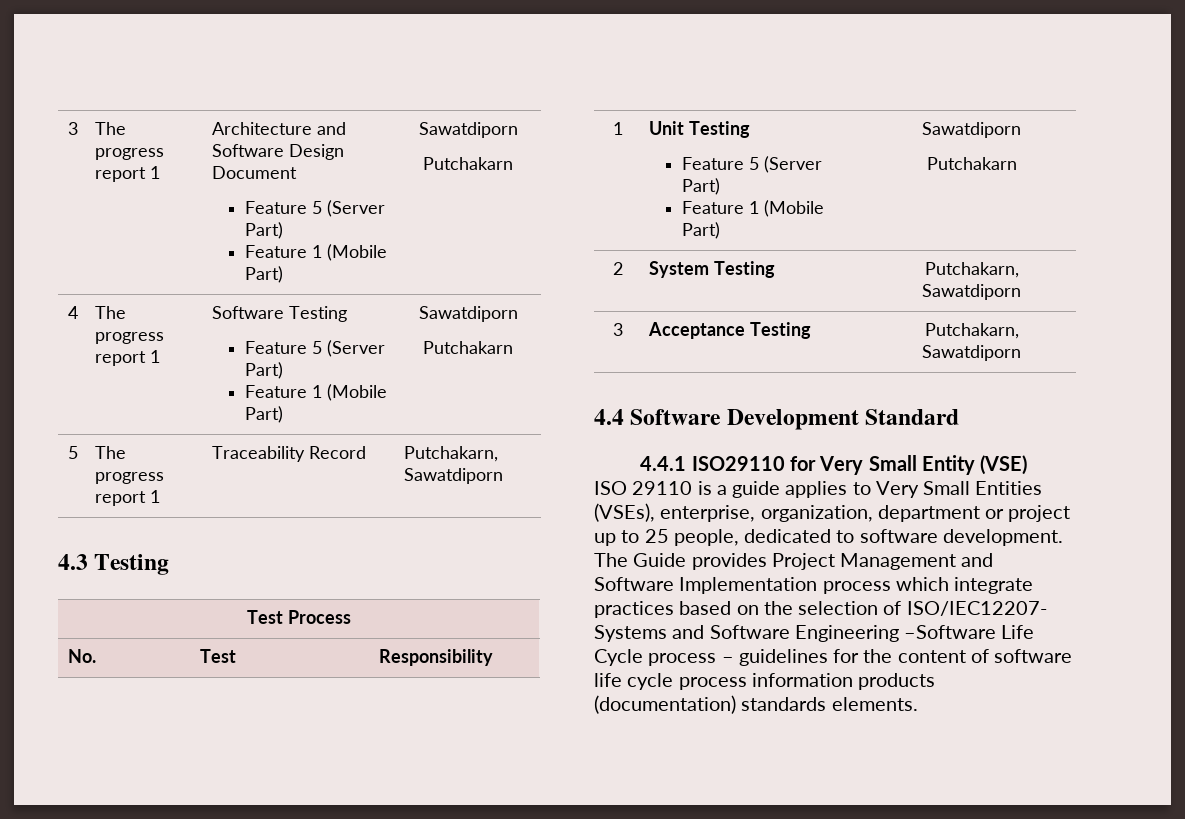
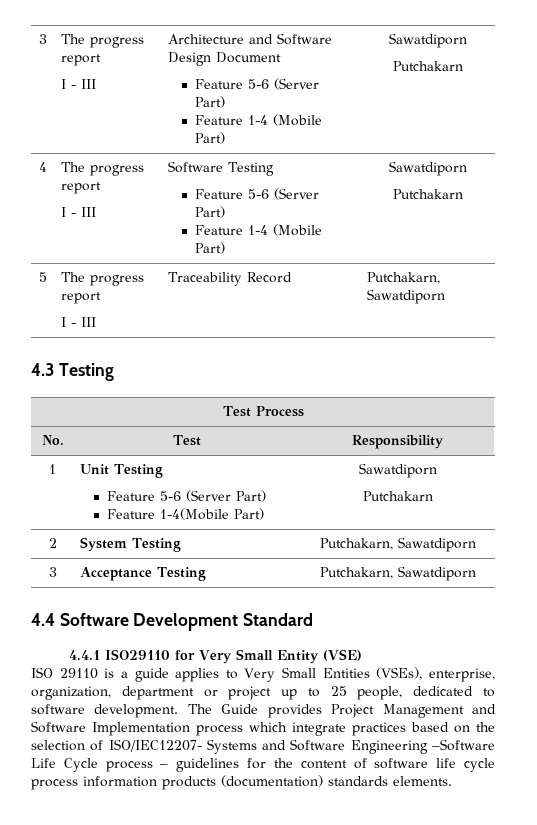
- 3 | The progress report 1 | Architecture and Software Design Document
- Feature 5 (Server Part)
- Feature 1 (Mobile Part) | Sawatdiporn
+ 3 | The progress report
+ I - III | Architecture and Software Design Document
+ Feature 5-6 (Server Part)
+ Feature 1-4 (Mobile Part) | Sawatdiporn
- 4 | The progress report 1 | Software Testing
- Feature 5 (Server Part)
- Feature 1 (Mobile Part) | Sawatdiporn
+ 4 | The progress report
+ I - III | Software Testing
+ Feature 5-6 (Server Part)
+ Feature 1-4 (Mobile Part) | Sawatdiporn
- 5 | The progress report 1 | Traceability Record | Putchakarn, Sawatdiporn
+ 5 | The progress report
+ I - III | Traceability Record | Putchakarn, Sawatdiporn
  1 | Unit Testing
- Feature 5 (Server Part)
- Feature 1 (Mobile Part) | Sawatdiporn
+ Feature 5-6 (Server Part)
+ Feature 1-4(Mobile Part) | Sawatdiporn

